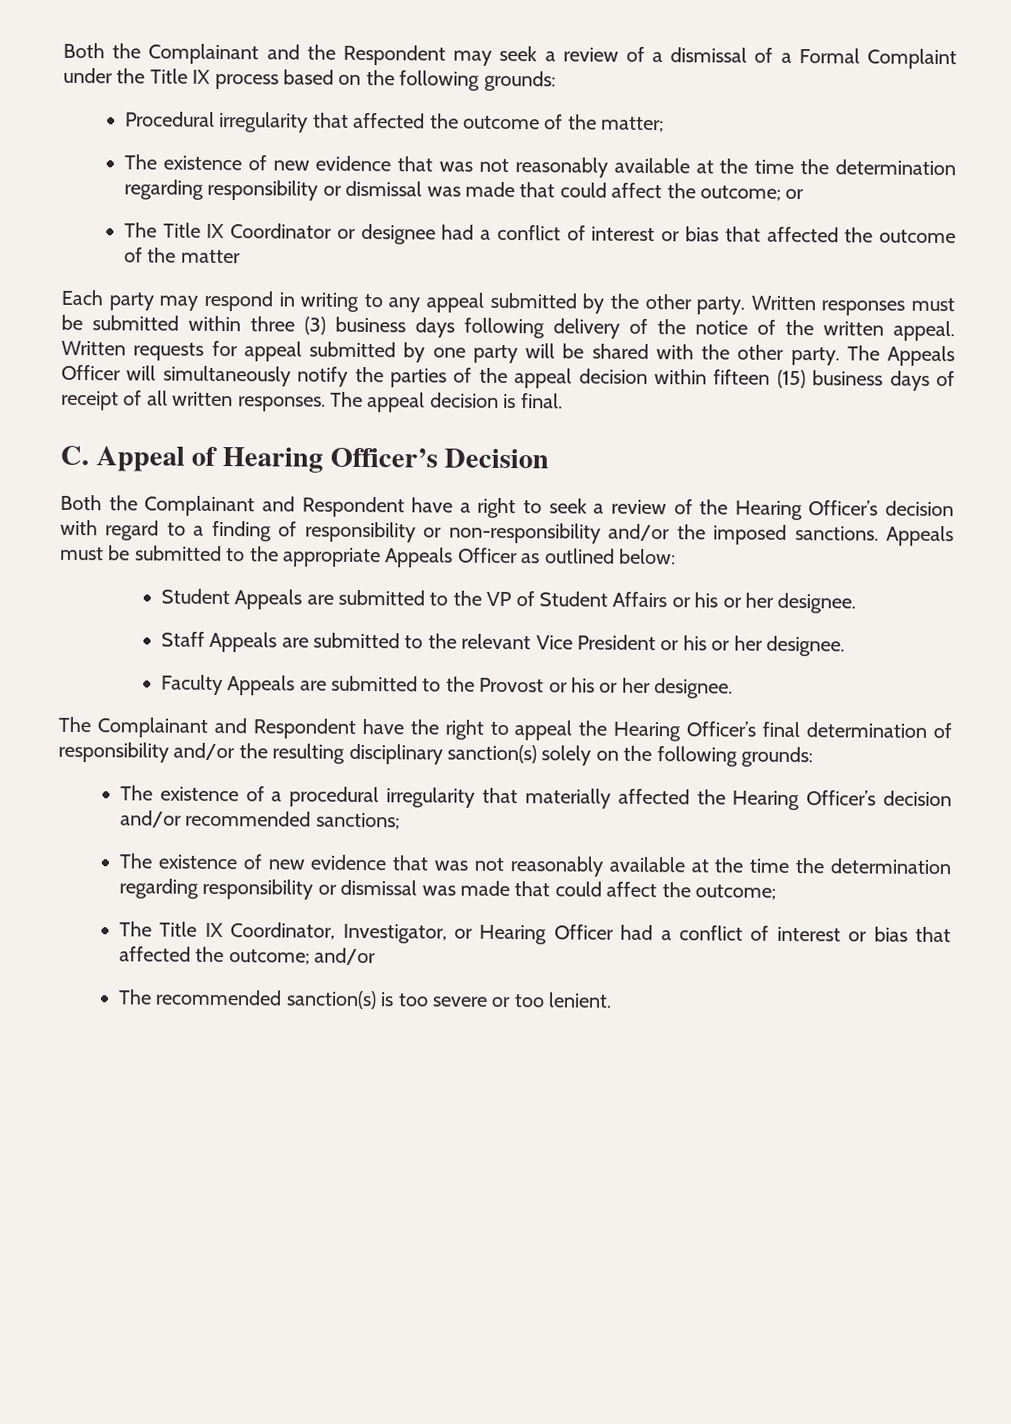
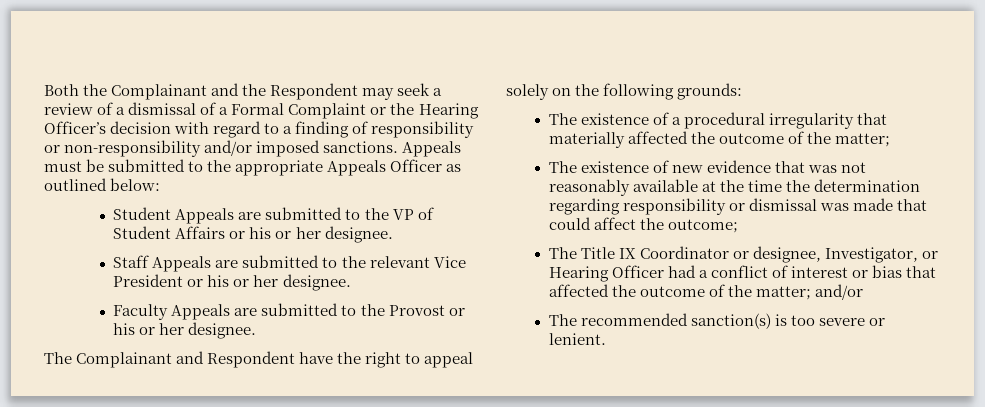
- Both the Complainant and the Respondent may seek a review of a dismissal of a Formal Complaint under the Title IX process based on the following grounds:
- Procedural irregularity that affected the outcome of the matter;
- The existence of new evidence that was not reasonably available at the time the determination regarding responsibility or dismissal was made that could affect the outcome; or
- The Title IX Coordinator or designee had a conflict of interest or bias that affected the outcome of the matter
- Each party may respond in writing to any appeal submitted by the other party. Written responses must be submitted within three (3) business days following delivery of the notice of the written appeal. Written requests for appeal submitted by one party will be shared with the other party. The Appeals Officer will simultaneously notify the parties of the appeal decision within fifteen (15) business days of receipt of all written responses. The appeal decision is final.
- C. Appeal of Hearing Officer’s Decision
- Both the Complainant and Respondent have a right to seek a review of the Hearing Officer’s decision with regard to a finding of responsibility or non-responsibility and/or the imposed sanctions.
+ Both the Complainant and the Respondent may seek a review of a dismissal of a Formal Complaint or the Hearing Officer’s decision with regard to a finding of responsibility or non-responsibility and/or imposed sanctions.
- The Complainant and Respondent have the right to appeal the Hearing Officer’s final determination of responsibility and/or the resulting disciplinary sanction(s) solely on the following grounds:
+ The Complainant and Respondent have the right to appeal solely on the following grounds:
- The existence of a procedural irregularity that materially affected the Hearing Officer’s decision and/or recommended sanctions;
+ The existence of a procedural irregularity that materially affected the outcome of the matter;
- The Title IX Coordinator, Investigator, or Hearing Officer had a conflict of interest or bias that affected the outcome; and/or
+ The Title IX Coordinator or designee, Investigator, or Hearing Officer had a conflict of interest or bias that affected the outcome of the matter; and/or
- The recommended sanction(s) is too severe or too lenient.
+ The recommended sanction(s) is too severe or lenient.

